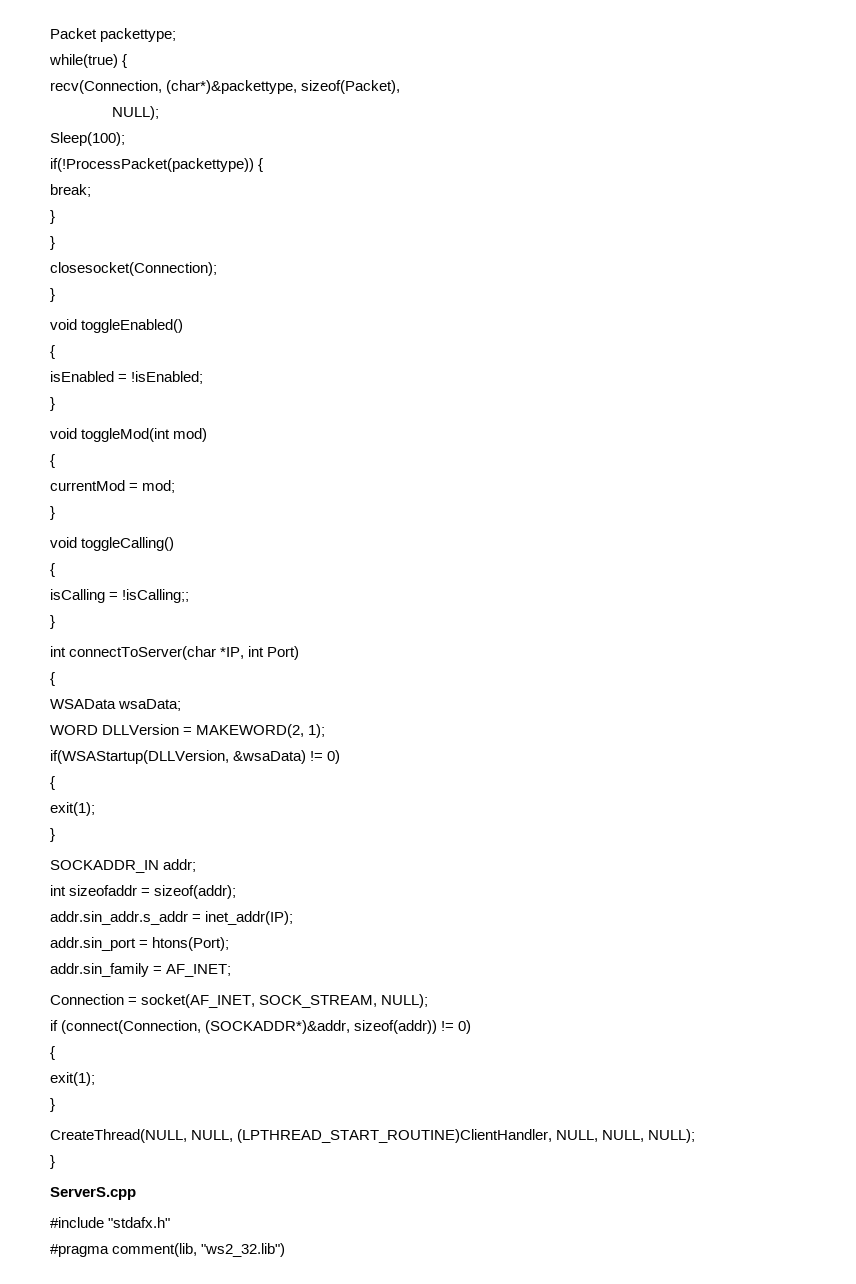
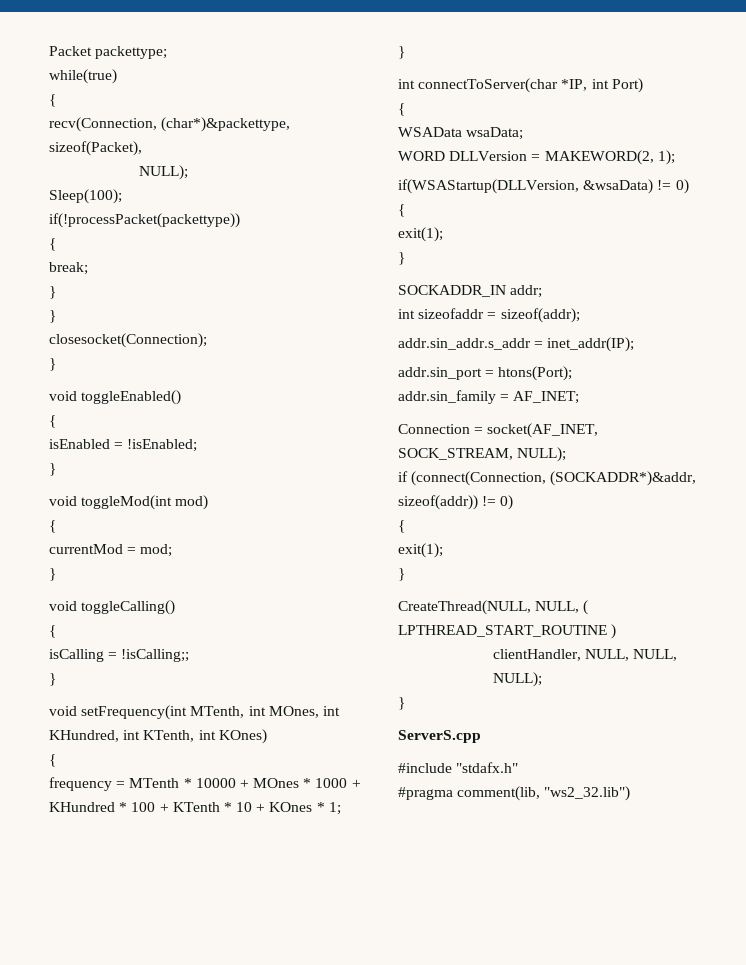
- while(true) {
+ while(true)
+ {
- if(!ProcessPacket(packettype)) {
+ if(!processPacket(packettype))
+ {
+ void setFrequency(int MTenth, int MOnes, int KHundred, int KTenth, int KOnes)
+ {
+ frequency = MTenth * 10000 + MOnes * 1000 + KHundred * 100 + KTenth * 10 + KOnes * 1;
+ }
- CreateThread(NULL, NULL, (LPTHREAD_START_ROUTINE)ClientHandler, NULL, NULL, NULL);
+ CreateThread(NULL, NULL, ( LPTHREAD_START_ROUTINE )
+ clientHandler, NULL, NULL, NULL);

